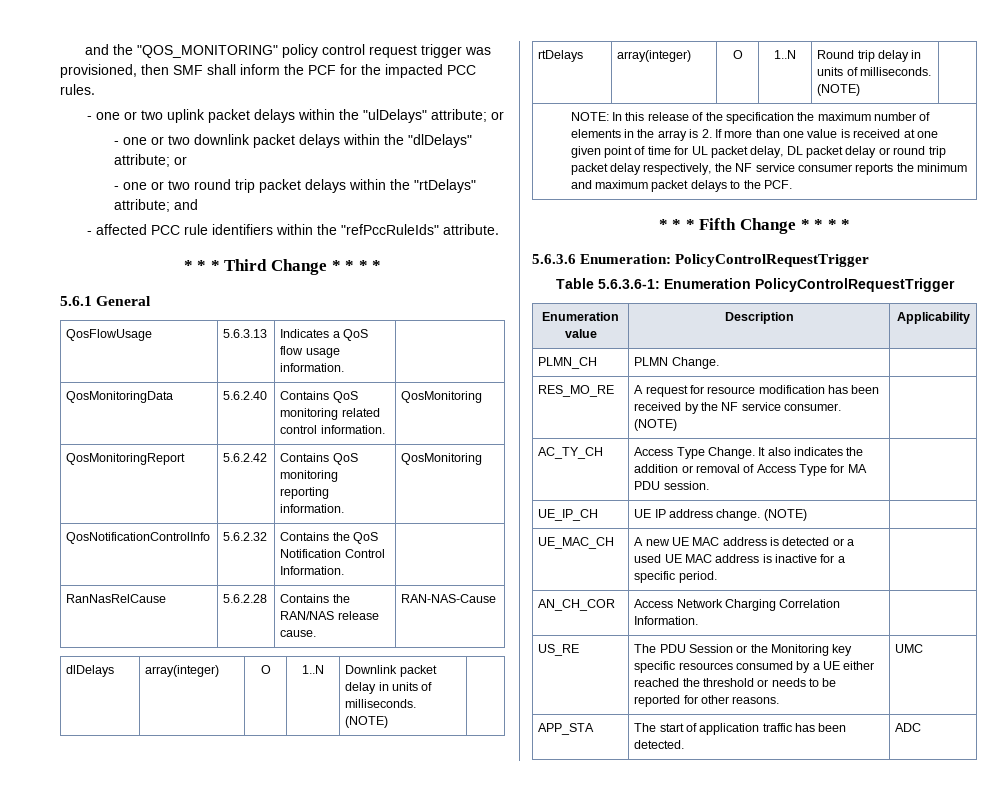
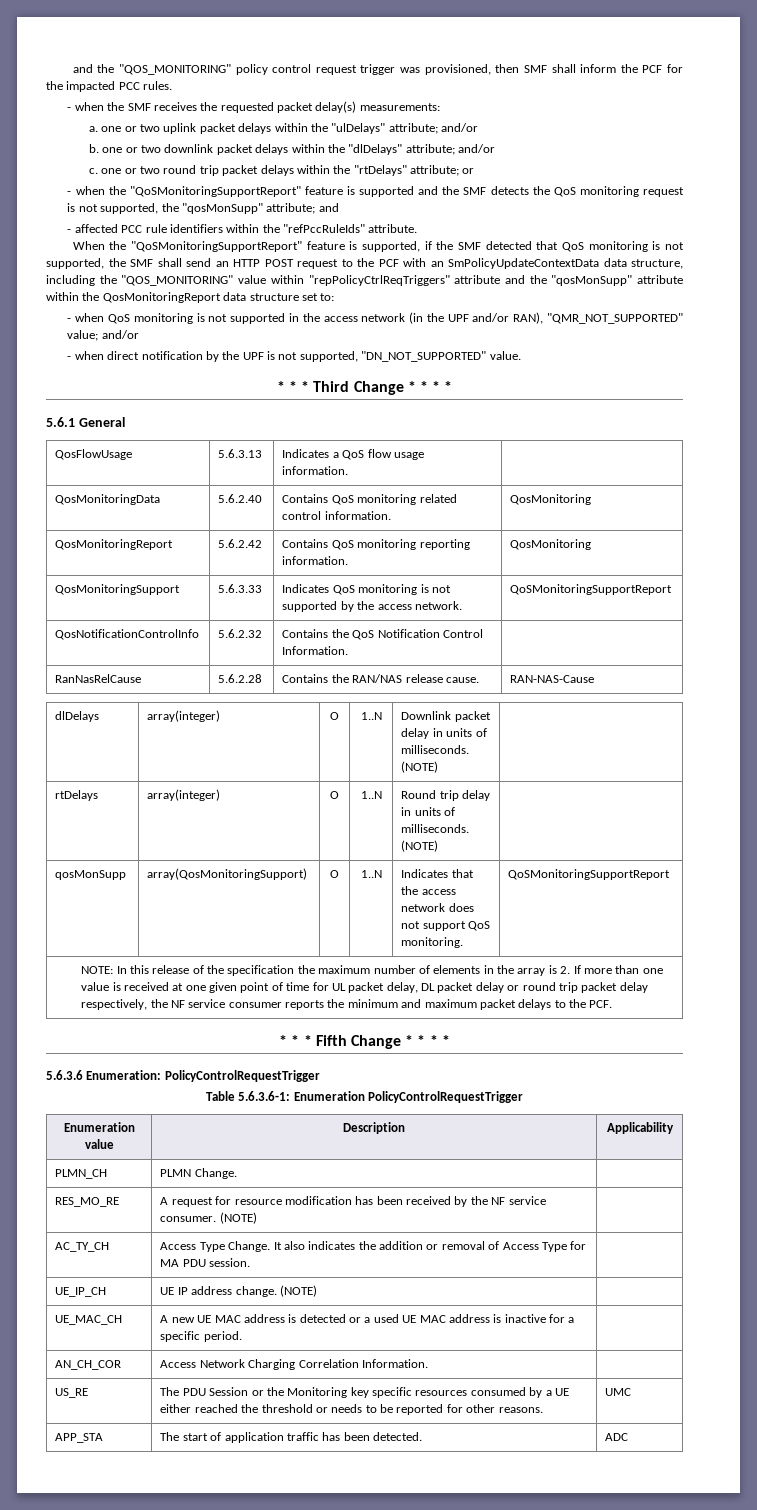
- - one or two uplink packet delays within the "ulDelays" attribute; or
- - one or two downlink packet delays within the "dlDelays" attribute; or
- - one or two round trip packet delays within the "rtDelays" attribute; and
+ - when the SMF receives the requested packet delay(s) measurements:
+ a. one or two uplink packet delays within the "ulDelays" attribute; and/or
+ b. one or two downlink packet delays within the "dlDelays" attribute; and/or
+ c. one or two round trip packet delays within the "rtDelays" attribute; or
+ - when the "QoSMonitoringSupportReport" feature is supported and the SMF detects the QoS monitoring request is not supported, the "qosMonSupp" attribute; and
+ When the "QoSMonitoringSupportReport" feature is supported, if the SMF detected that QoS monitoring is not supported, the SMF shall send an HTTP POST request to the PCF with an SmPolicyUpdateContextData data structure, including the "QOS_MONITORING" value within "repPolicyCtrlReqTriggers" attribute and the "qosMonSupp" attribute within the QosMonitoringReport data structure set to:
+ - when QoS monitoring is not supported in the access network (in the UPF and/or RAN), "QMR_NOT_SUPPORTED" value; and/or
+ - when direct notification by the UPF is not supported, "DN_NOT_SUPPORTED" value.
+ QosMonitoringSupport | 5.6.3.33 | Indicates QoS monitoring is not supported by the access network. | QoSMonitoringSupportReport
+ qosMonSupp | array(QosMonitoringSupport) | O | 1..N | Indicates that the access network does not support QoS monitoring. | QoSMonitoringSupportReport

